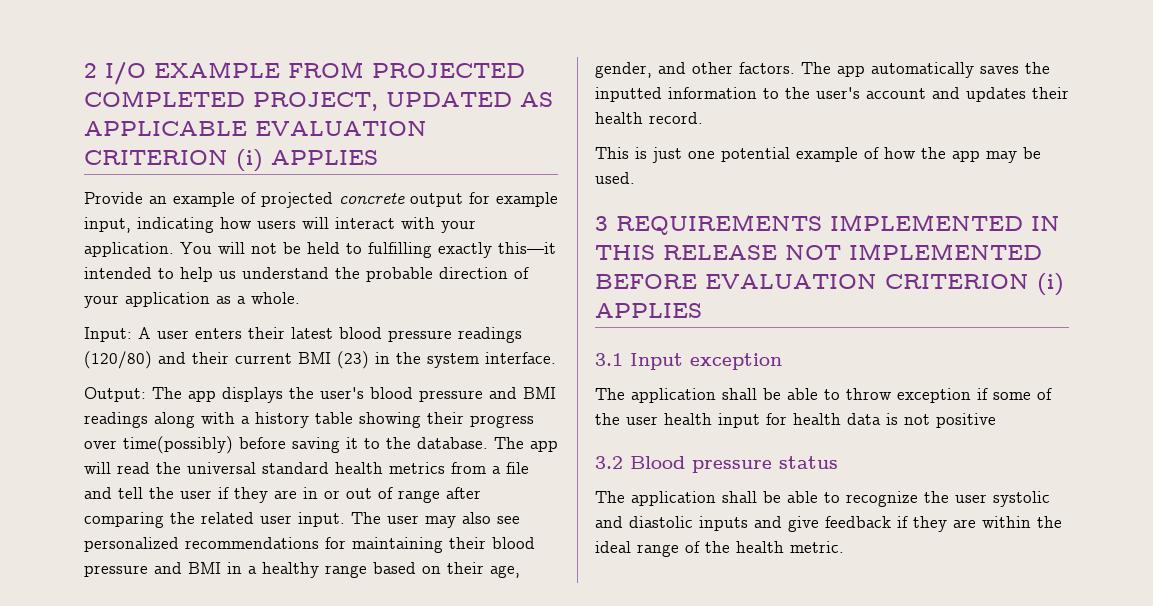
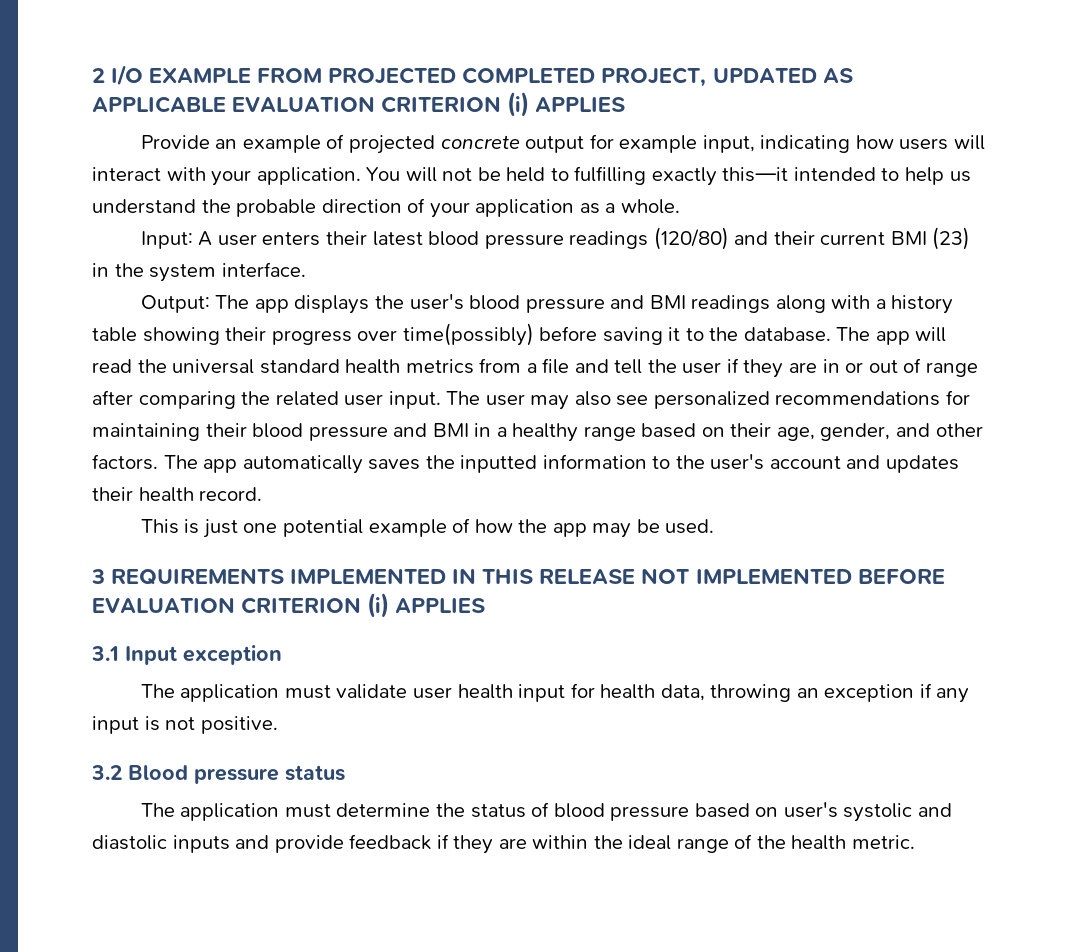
- The application shall be able to throw exception if some of the user health input for health data is not positive
+ The application must validate user health input for health data, throwing an exception if any input is not positive.
- The application shall be able to recognize the user systolic and diastolic inputs and give feedback if they are within the ideal range of the health metric.
+ The application must determine the status of blood pressure based on user's systolic and diastolic inputs and provide feedback if they are within the ideal range of the health metric.

